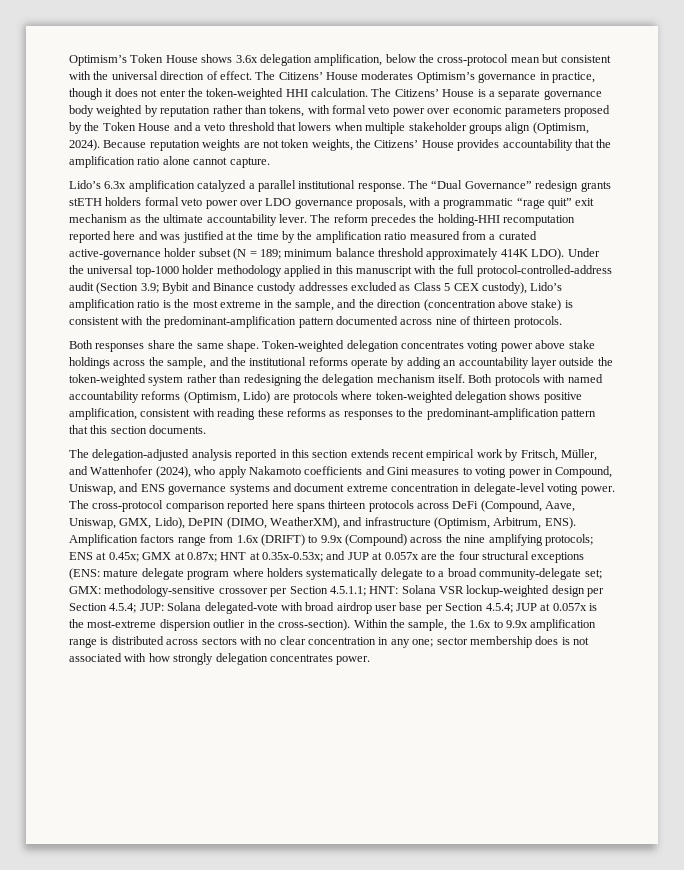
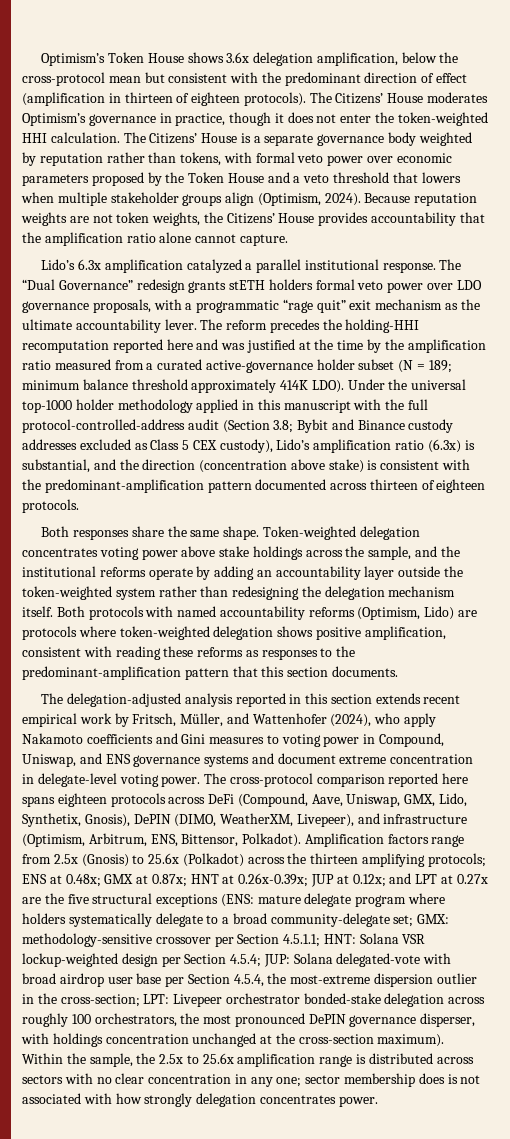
- Optimism’s Token House shows 3.6x delegation amplification, below the cross-protocol mean but consistent with the universal direction of effect.
+ Optimism’s Token House shows 3.6x delegation amplification, below the cross-protocol mean but consistent with the predominant direction of effect (amplification in thirteen of eighteen protocols).
- Under the universal top-1000 holder methodology applied in this manuscript with the full protocol-controlled-address audit (Section 3.9; Bybit and Binance custody addresses excluded as Class 5 CEX custody), Lido’s amplification ratio is the most extreme in the sample, and the direction (concentration above stake) is consistent with the predominant-amplification pattern documented across nine of thirteen protocols.
+ Under the universal top-1000 holder methodology applied in this manuscript with the full protocol-controlled-address audit (Section 3.8; Bybit and Binance custody addresses excluded as Class 5 CEX custody), Lido’s amplification ratio (6.3x) is substantial, and the direction (concentration above stake) is consistent with the predominant-amplification pattern documented across thirteen of eighteen protocols.
- The cross-protocol comparison reported here spans thirteen protocols across DeFi (Compound, Aave, Uniswap, GMX, Lido), DePIN (DIMO, WeatherXM), and infrastructure (Optimism, Arbitrum, ENS).
+ The cross-protocol comparison reported here spans eighteen protocols across DeFi (Compound, Aave, Uniswap, GMX, Lido, Synthetix, Gnosis), DePIN (DIMO, WeatherXM, Livepeer), and infrastructure (Optimism, Arbitrum, ENS, Bittensor, Polkadot).
- Amplification factors range from 1.6x (DRIFT) to 9.9x (Compound) across the nine amplifying protocols; ENS at 0.45x; GMX at 0.87x; HNT at 0.35x-0.53x; and JUP at 0.057x are the four structural exceptions (ENS: mature delegate program where holders systematically delegate to a broad community-delegate set; GMX: methodology-sensitive crossover per Section 4.5.1.1; HNT: Solana VSR lockup-weighted design per Section 4.5.4; JUP: Solana delegated-vote with broad airdrop user base per Section 4.5.4; JUP at 0.057x is the most-extreme dispersion outlier in the cross-section).
+ Amplification factors range from 2.5x (Gnosis) to 25.6x (Polkadot) across the thirteen amplifying protocols; ENS at 0.48x; GMX at 0.87x; HNT at 0.26x-0.39x; JUP at 0.12x; and LPT at 0.27x are the five structural exceptions (ENS: mature delegate program where holders systematically delegate to a broad community-delegate set; GMX: methodology-sensitive crossover per Section 4.5.1.1; HNT: Solana VSR lockup-weighted design per Section 4.5.4; JUP: Solana delegated-vote with broad airdrop user base per Section 4.5.4, the most-extreme dispersion outlier in the cross-section; LPT: Livepeer orchestrator bonded-stake delegation across roughly 100 orchestrators, the most pronounced DePIN governance disperser, with holdings concentration unchanged at the cross-section maximum).
- Within the sample, the 1.6x to 9.9x amplification range is distributed across sectors with no clear concentration in any one; sector membership does is not associated with how strongly delegation concentrates power.
+ Within the sample, the 2.5x to 25.6x amplification range is distributed across sectors with no clear concentration in any one; sector membership does is not associated with how strongly delegation concentrates power.

